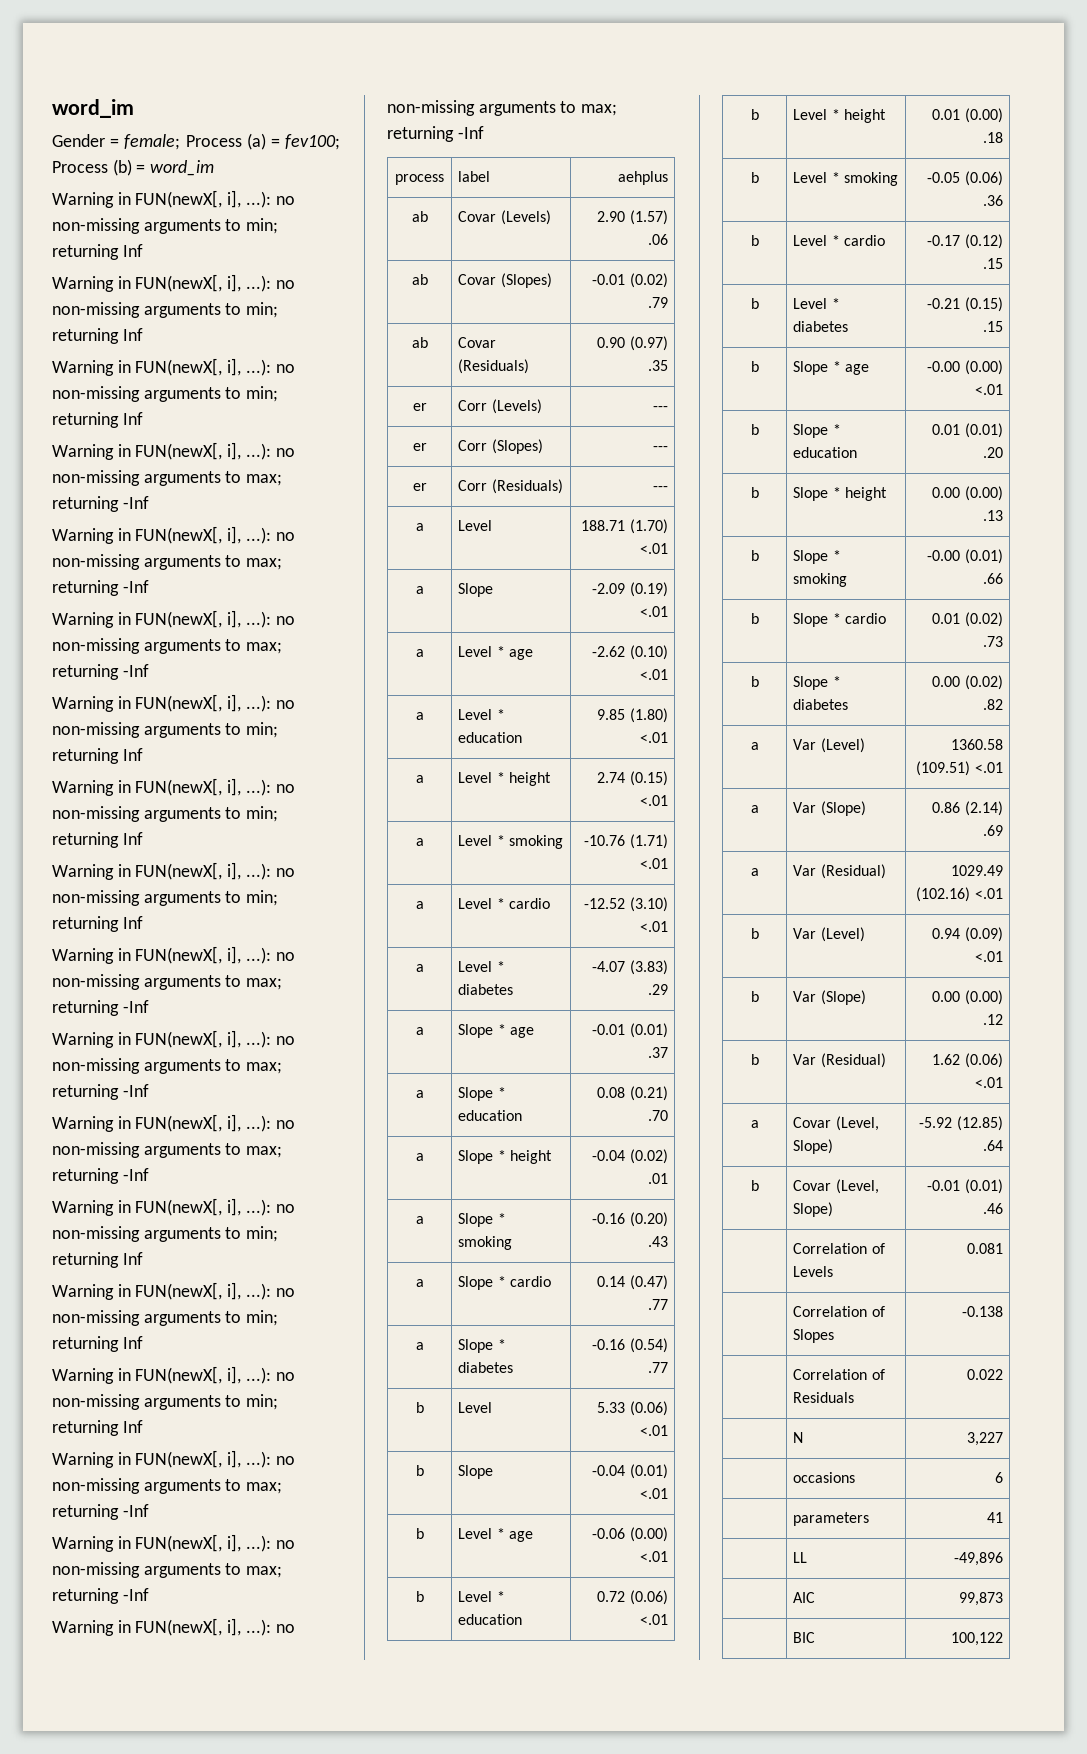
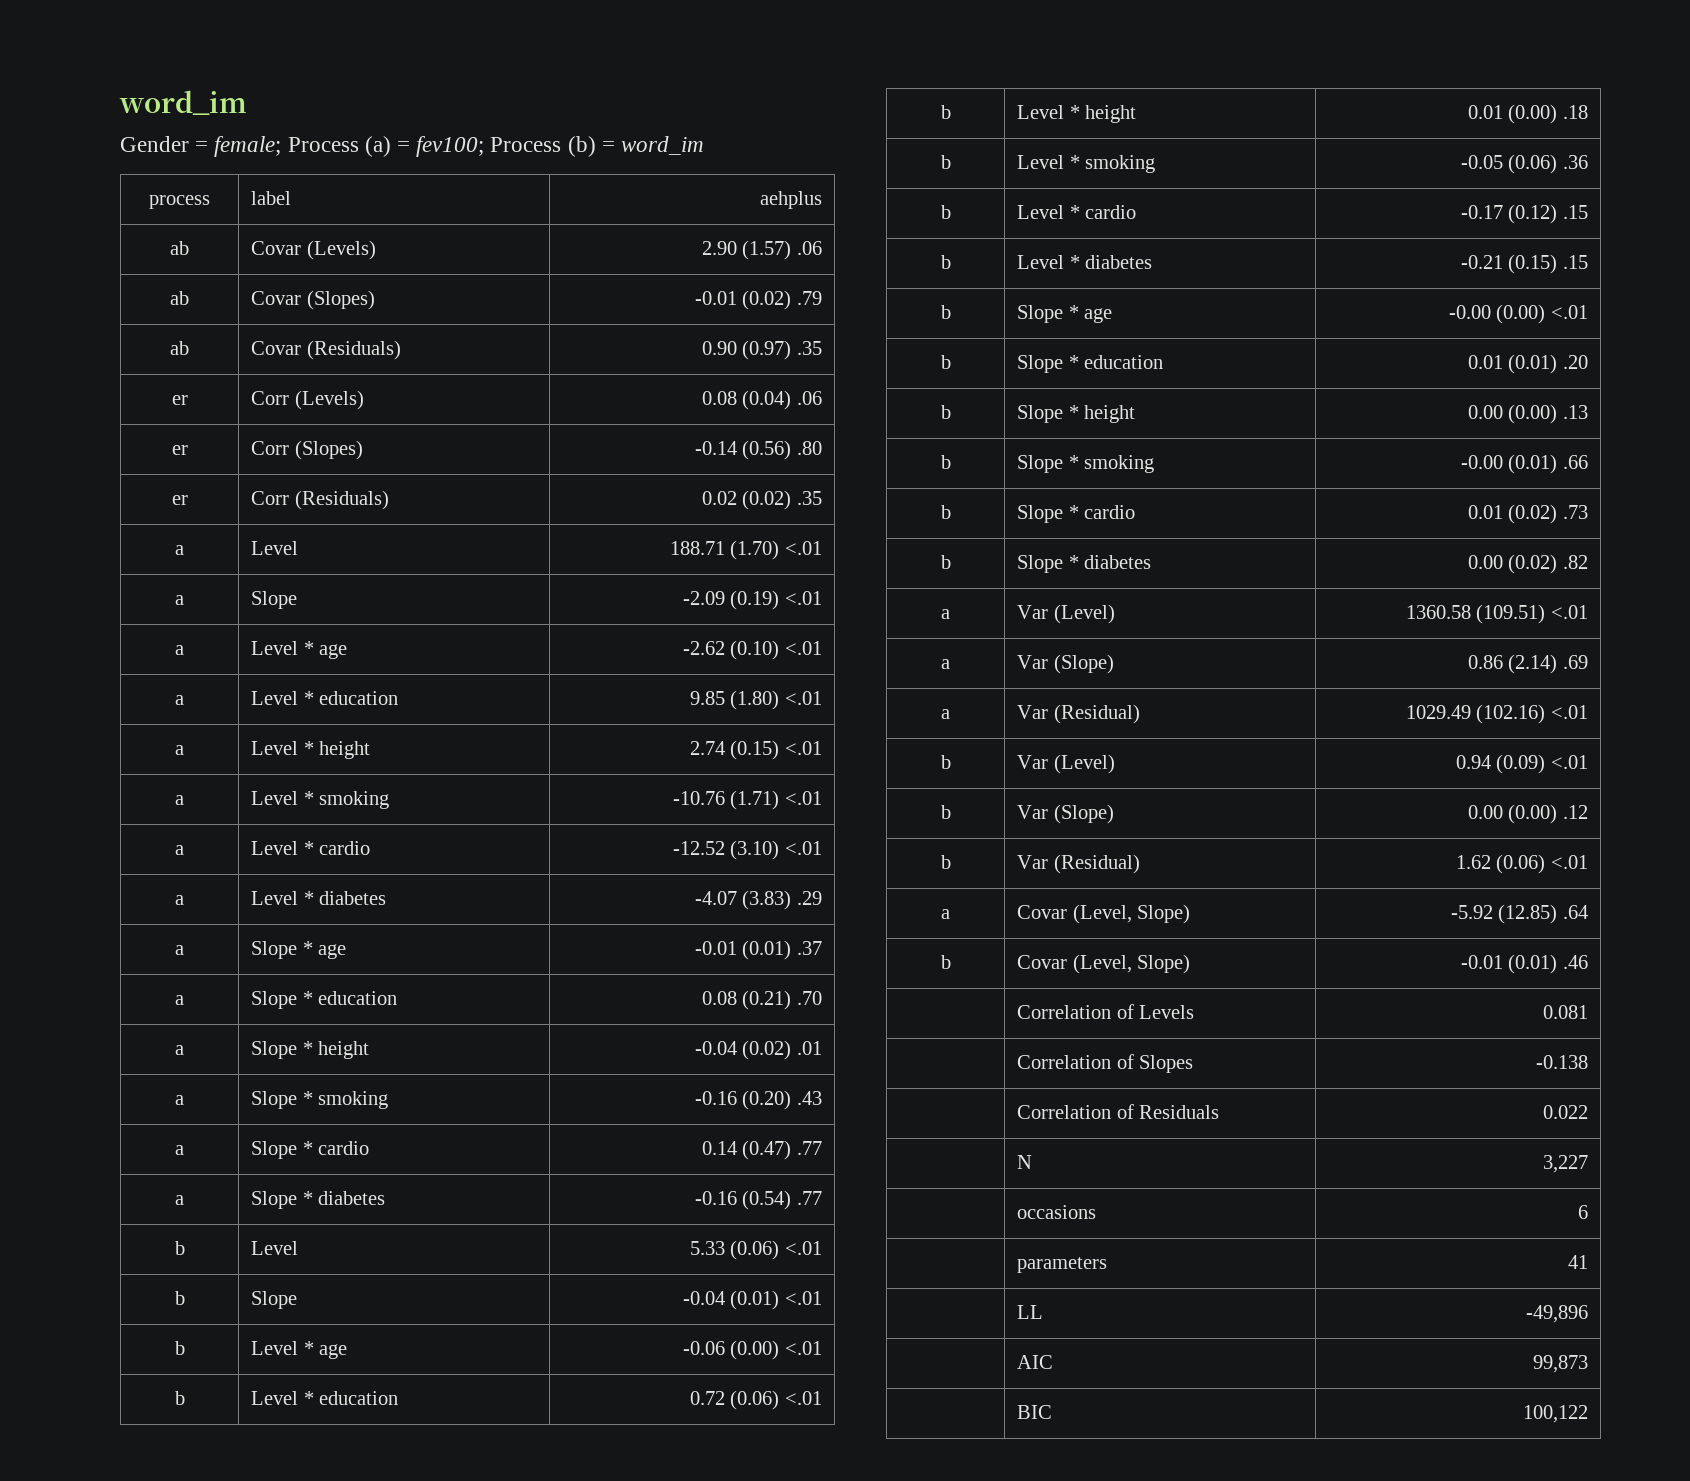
  Gender = female; Process (a) = fev100; Process (b) = word_im
- Warning in FUN(newX[, i], ...): no non-missing arguments to min; returning Inf
- Warning in FUN(newX[, i], ...): no non-missing arguments to min; returning Inf
- Warning in FUN(newX[, i], ...): no non-missing arguments to min; returning Inf
- Warning in FUN(newX[, i], ...): no non-missing arguments to max; returning -Inf
- Warning in FUN(newX[, i], ...): no non-missing arguments to max; returning -Inf
- Warning in FUN(newX[, i], ...): no non-missing arguments to max; returning -Inf
- Warning in FUN(newX[, i], ...): no non-missing arguments to min; returning Inf
- Warning in FUN(newX[, i], ...): no non-missing arguments to min; returning Inf
- Warning in FUN(newX[, i], ...): no non-missing arguments to min; returning Inf
- Warning in FUN(newX[, i], ...): no non-missing arguments to max; returning -Inf
- Warning in FUN(newX[, i], ...): no non-missing arguments to max; returning -Inf
- Warning in FUN(newX[, i], ...): no non-missing arguments to max; returning -Inf
- Warning in FUN(newX[, i], ...): no non-missing arguments to min; returning Inf
- Warning in FUN(newX[, i], ...): no non-missing arguments to min; returning Inf
- Warning in FUN(newX[, i], ...): no non-missing arguments to min; returning Inf
- Warning in FUN(newX[, i], ...): no non-missing arguments to max; returning -Inf
- Warning in FUN(newX[, i], ...): no non-missing arguments to max; returning -Inf
- Warning in FUN(newX[, i], ...): no non-missing arguments to max; returning -Inf
- er | Corr (Levels) | ---
+ er | Corr (Levels) | 0.08 (0.04) .06
- er | Corr (Slopes) | ---
+ er | Corr (Slopes) | -0.14 (0.56) .80
- er | Corr (Residuals) | ---
+ er | Corr (Residuals) | 0.02 (0.02) .35

